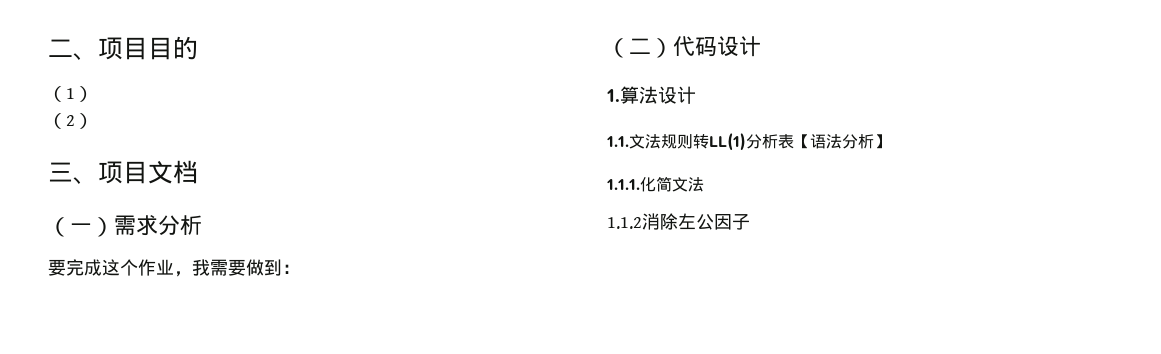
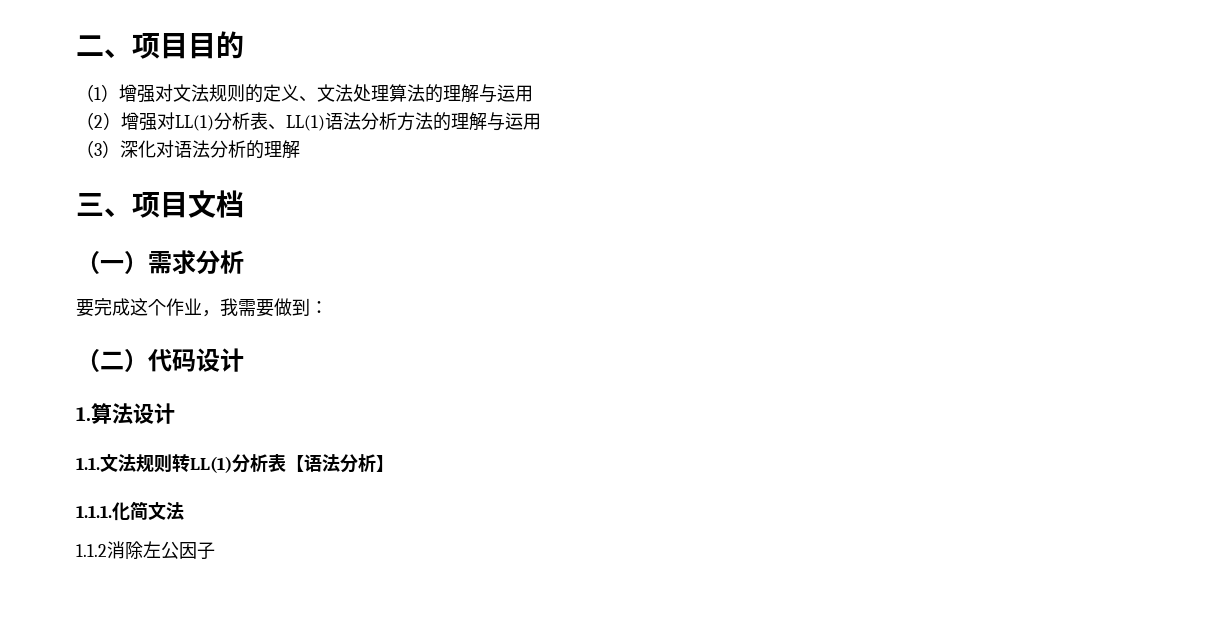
- （1）
- （2）
+ （1）增强对文法规则的定义、文法处理算法的理解与运用
+ （2）增强对LL(1)分析表、LL(1)语法分析方法的理解与运用
+ （3）深化对语法分析的理解

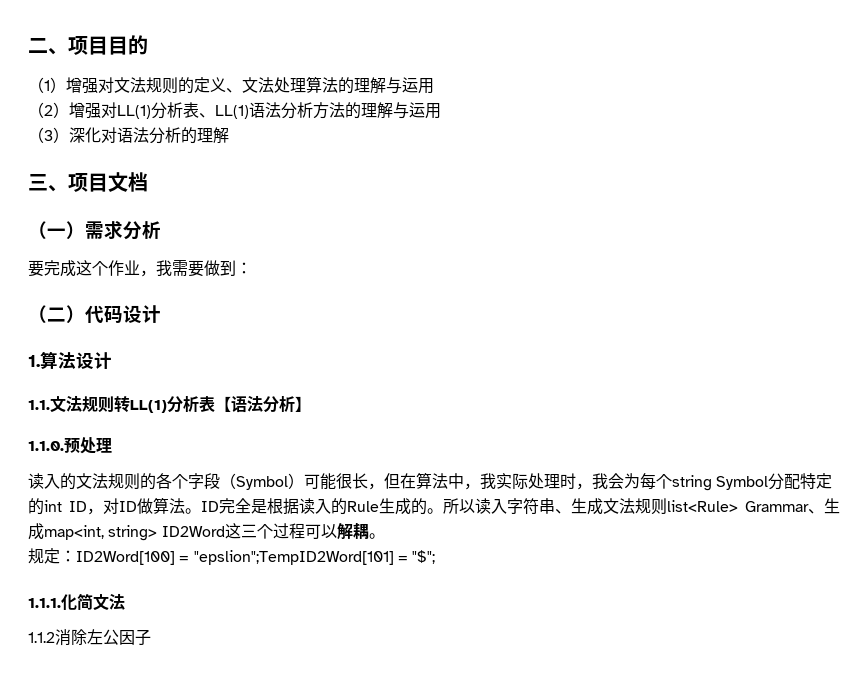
+ 1.1.0.预处理
+ 读入的文法规则的各个字段（Symbol）可能很长，但在算法中，我实际处理时，我会为每个string Symbol分配特定的int ID，对ID做算法。ID完全是根据读入的Rule生成的。所以读入字符串、生成文法规则list<Rule> Grammar、生成map<int, string> ID2Word这三个过程可以解耦。
+ 规定：ID2Word[100] = "epslion";TempID2Word[101] = "$";

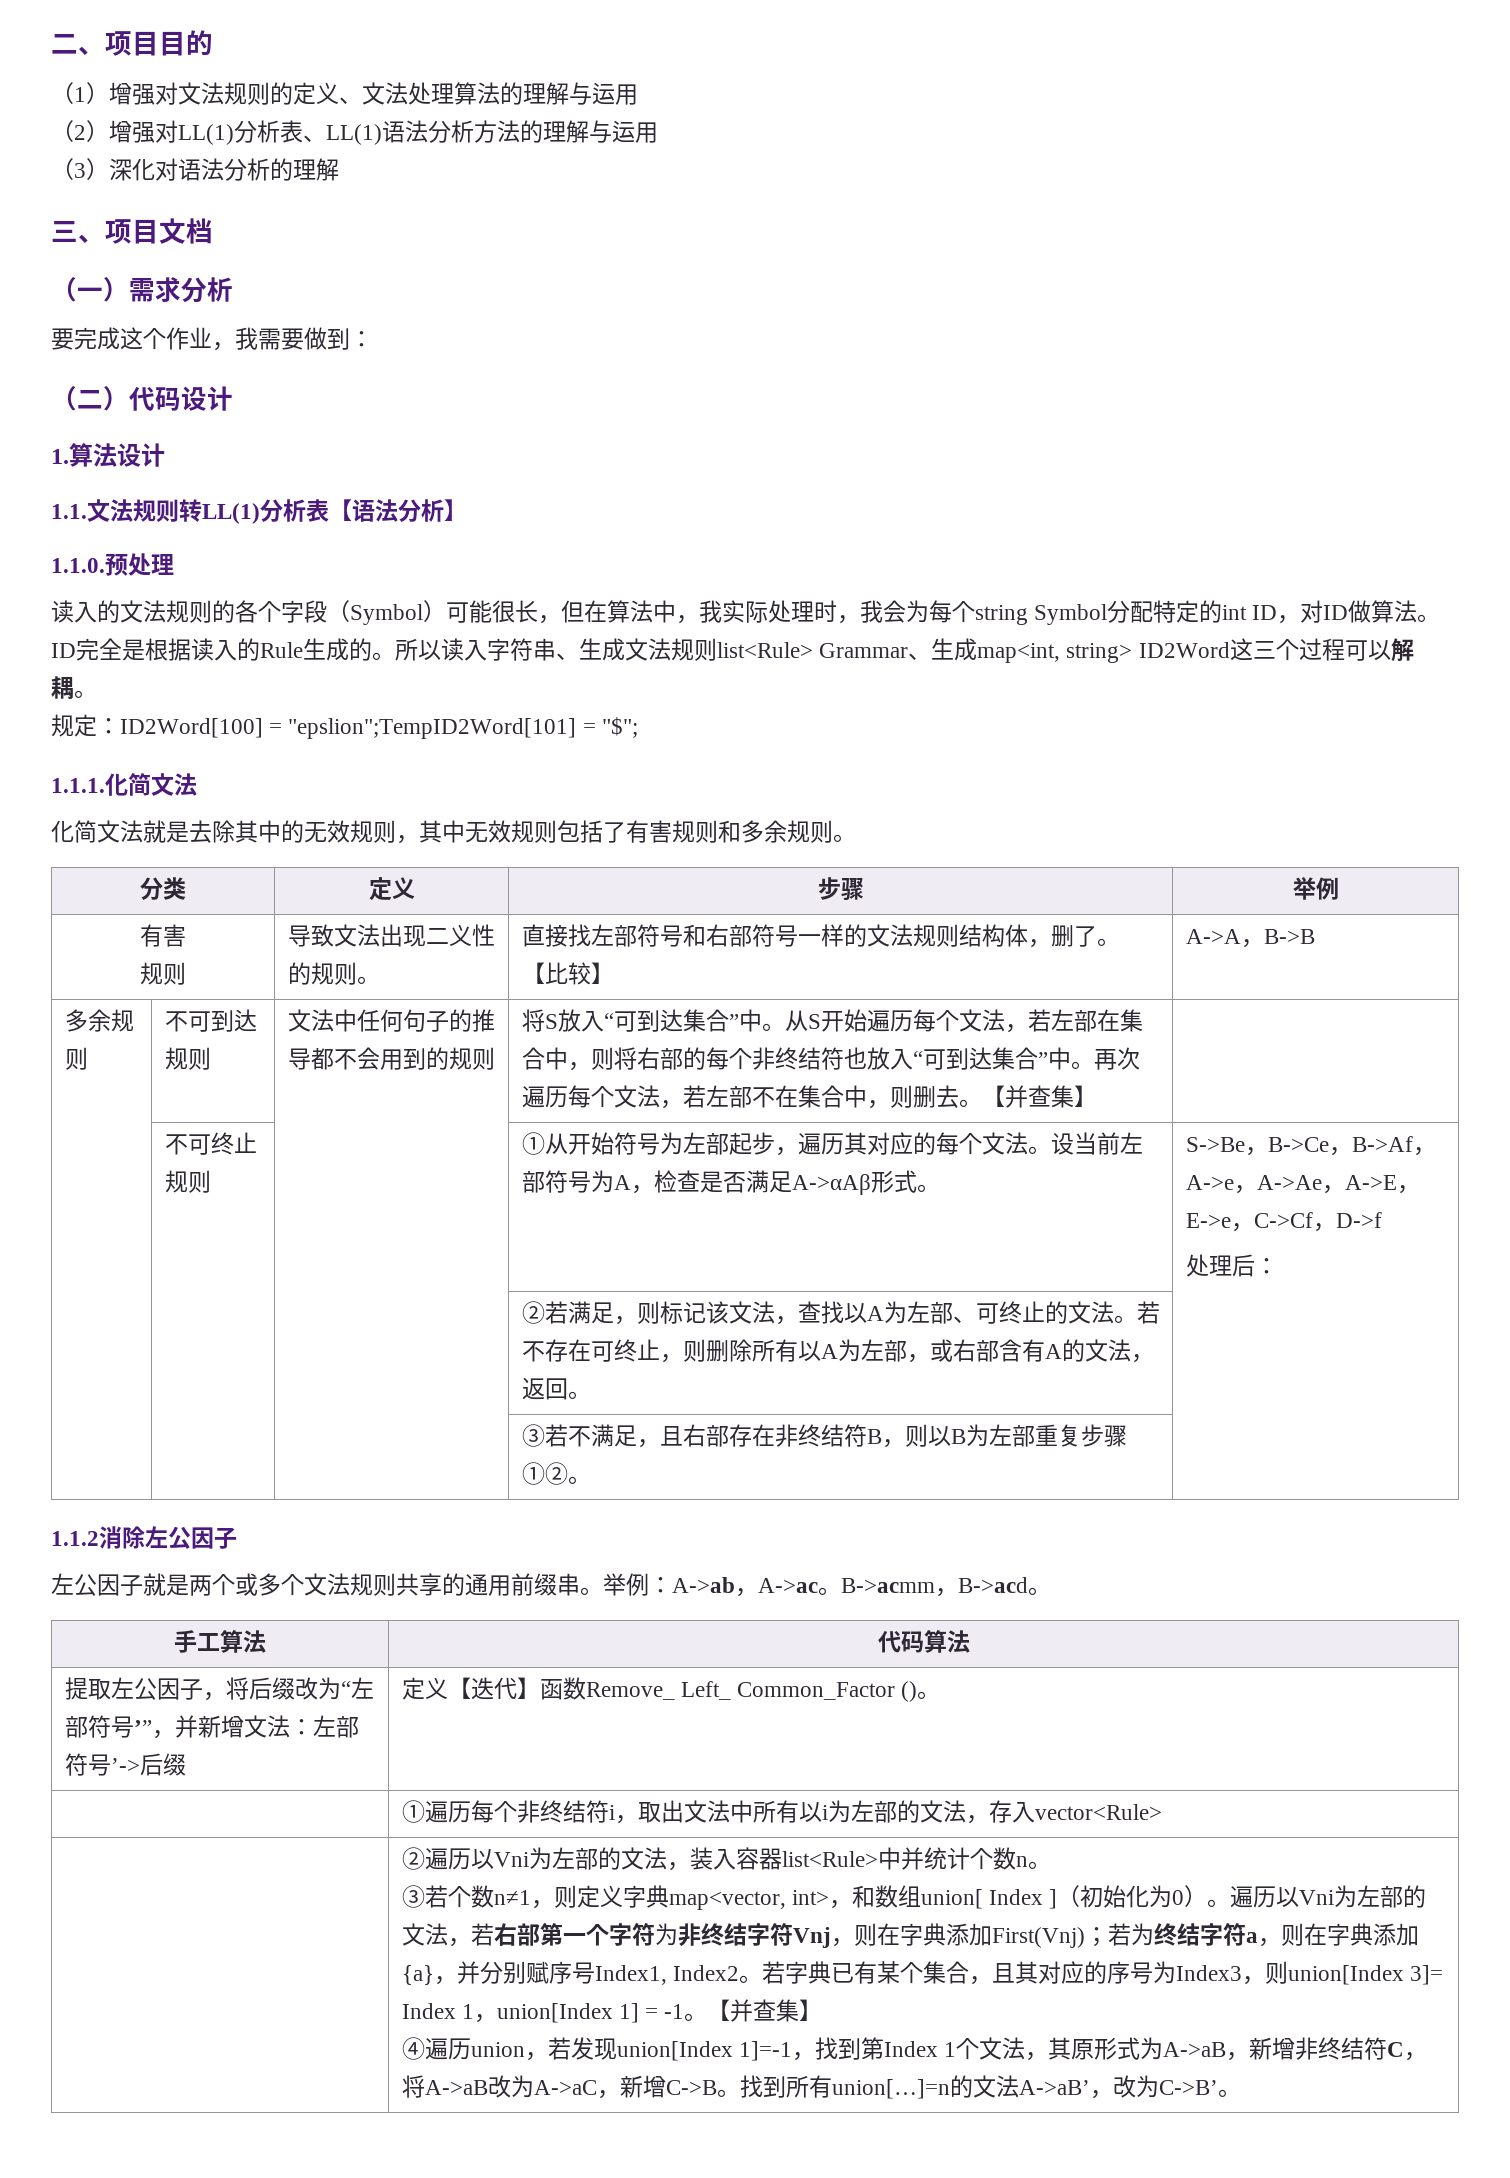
+ 化简文法就是去除其中的无效规则，其中无效规则包括了有害规则和多余规则。
+ 分类 | 定义 | 步骤 | 举例
+ 有害
+ 规则 | 导致文法出现二义性的规则。 | 直接找左部符号和右部符号一样的文法规则结构体，删了。【比较】 | A->A，B->B
+ 多余规则 | 不可到达规则 | 文法中任何句子的推导都不会用到的规则 | 将S放入“可到达集合”中。从S开始遍历每个文法，若左部在集合中，则将右部的每个非终结符也放入“可到达集合”中。再次遍历每个文法，若左部不在集合中，则删去。【并查集】 |
+ | 不可终止规则 | | ①从开始符号为左部起步，遍历其对应的每个文法。设当前左部符号为A，检查是否满足A->αAβ形式。 | S->Be，B->Ce，B->Af，A->e，A->Ae，A->E，E->e，C->Cf，D->f
+ 处理后：
+ | | | ②若满足，则标记该文法，查找以A为左部、可终止的文法。若不存在可终止，则删除所有以A为左部，或右部含有A的文法，返回。 |
+ | | | ③若不满足，且右部存在非终结符B，则以B为左部重复步骤①②。 |
  1.1.2消除左公因子
+ 左公因子就是两个或多个文法规则共享的通用前缀串。举例：A->ab，A->ac。B->acmm，B->acd。
+ 手工算法 | 代码算法
+ 提取左公因子，将后缀改为“左部符号’”，并新增文法：左部符号’->后缀 | 定义【迭代】函数Remove_ Left_ Common_Factor ()。
+ | ①遍历每个非终结符i，取出文法中所有以i为左部的文法，存入vector<Rule>
+ | ②遍历以Vni为左部的文法，装入容器list<Rule>中并统计个数n。
+ ③若个数n≠1，则定义字典map<vector, int>，和数组union[ Index ]（初始化为0）。遍历以Vni为左部的文法，若右部第一个字符为非终结字符Vnj，则在字典添加First(Vnj)；若为终结字符a，则在字典添加{a}，并分别赋序号Index1, Index2。若字典已有某个集合，且其对应的序号为Index3，则union[Index 3]= Index 1，union[Index 1] = -1。【并查集】
+ ④遍历union，若发现union[Index 1]=-1，找到第Index 1个文法，其原形式为A->aB，新增非终结符C，将A->aB改为A->aC，新增C->B。找到所有union[…]=n的文法A->aB’，改为C->B’。

